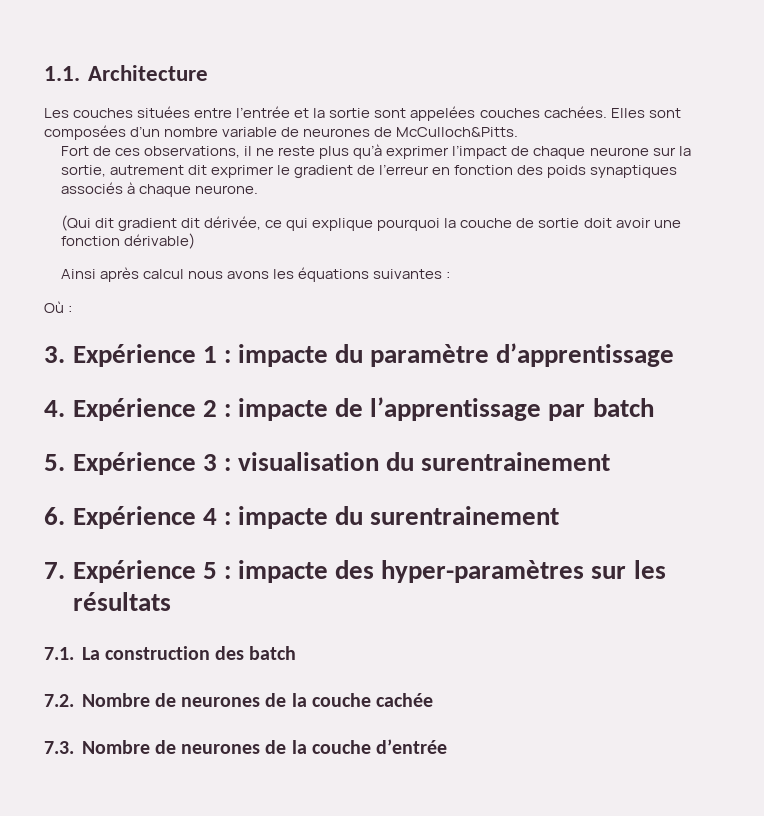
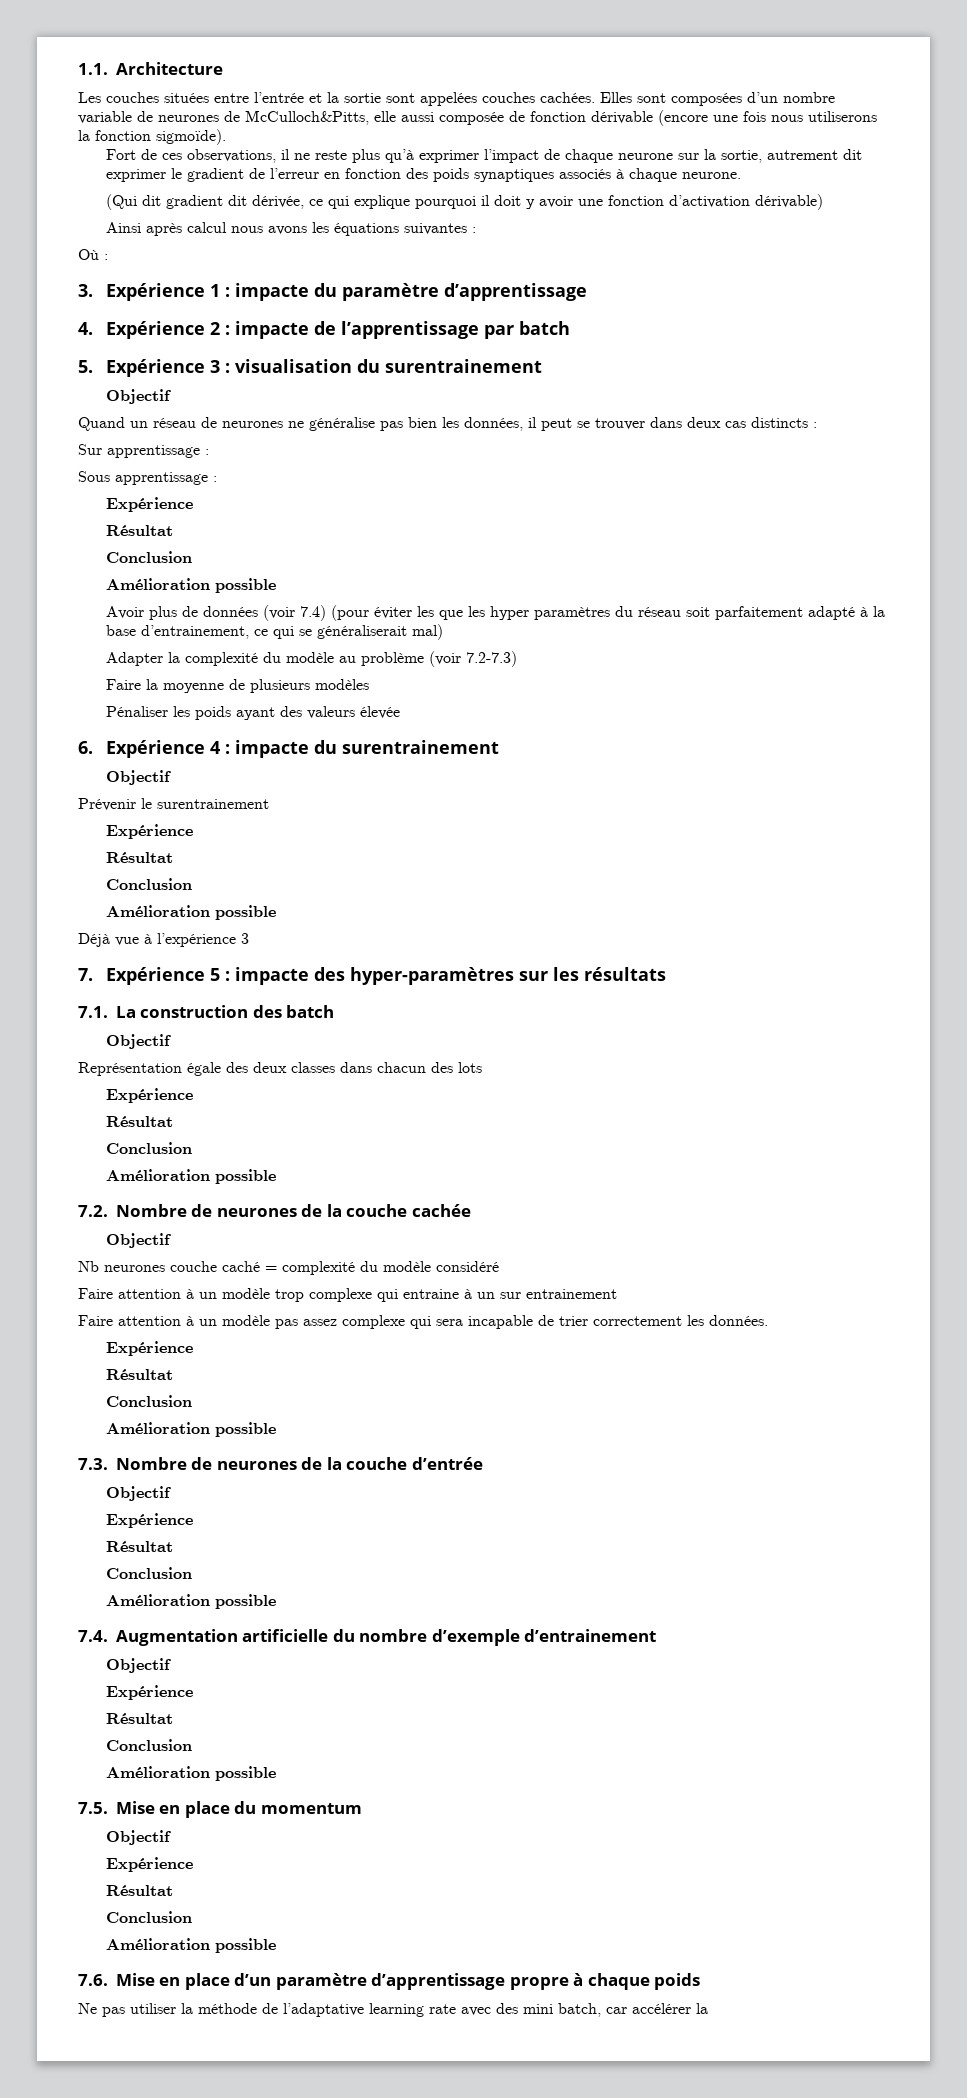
- Elles sont composées d’un nombre variable de neurones de McCulloch&Pitts.
+ Elles sont composées d’un nombre variable de neurones de McCulloch&Pitts, elle aussi composée de fonction dérivable (encore une fois nous utiliserons la fonction sigmoïde).
- (Qui dit gradient dit dérivée, ce qui explique pourquoi la couche de sortie doit avoir une fonction dérivable)
+ (Qui dit gradient dit dérivée, ce qui explique pourquoi il doit y avoir une fonction d’activation dérivable)
  5. Expérience 3 : visualisation du surentrainement
+ Objectif
+ Quand un réseau de neurones ne généralise pas bien les données, il peut se trouver dans deux cas distincts :
+ Sur apprentissage :
+ Sous apprentissage :
+ Expérience
+ Résultat
+ Conclusion
+ Amélioration possible
+ Avoir plus de données (voir 7.4) (pour éviter les que les hyper paramètres du réseau soit parfaitement adapté à la base d’entrainement, ce qui se généraliserait mal)
+ Adapter la complexité du modèle au problème (voir 7.2-7.3)
+ Faire la moyenne de plusieurs modèles
+ Pénaliser les poids ayant des valeurs élevée
  6. Expérience 4 : impacte du surentrainement
+ Objectif
+ Prévenir le surentrainement
+ Expérience
+ Résultat
+ Conclusion
+ Amélioration possible
+ Déjà vue à l’expérience 3
  7.1. La construction des batch
+ Objectif
+ Représentation égale des deux classes dans chacun des lots
+ Expérience
+ Résultat
+ Conclusion
+ Amélioration possible
  7.2. Nombre de neurones de la couche cachée
+ Objectif
+ Nb neurones couche caché = complexité du modèle considéré
+ Faire attention à un modèle trop complexe qui entraine à un sur entrainement
+ Faire attention à un modèle pas assez complexe qui sera incapable de trier correctement les données.
+ Expérience
+ Résultat
+ Conclusion
+ Amélioration possible
  7.3. Nombre de neurones de la couche d’entrée
+ Objectif
+ Expérience
+ Résultat
+ Conclusion
+ Amélioration possible
+ 7.4. Augmentation artificielle du nombre d’exemple d’entrainement
+ Objectif
+ Expérience
+ Résultat
+ Conclusion
+ Amélioration possible
+ 7.5. Mise en place du momentum
+ Objectif
+ Expérience
+ Résultat
+ Conclusion
+ Amélioration possible
+ 7.6. Mise en place d’un paramètre d’apprentissage propre à chaque poids
+ Ne pas utiliser la méthode de l’adaptative learning rate avec des mini batch, car accélérer la

